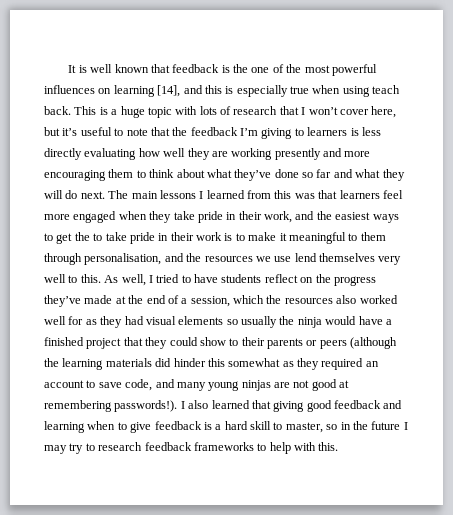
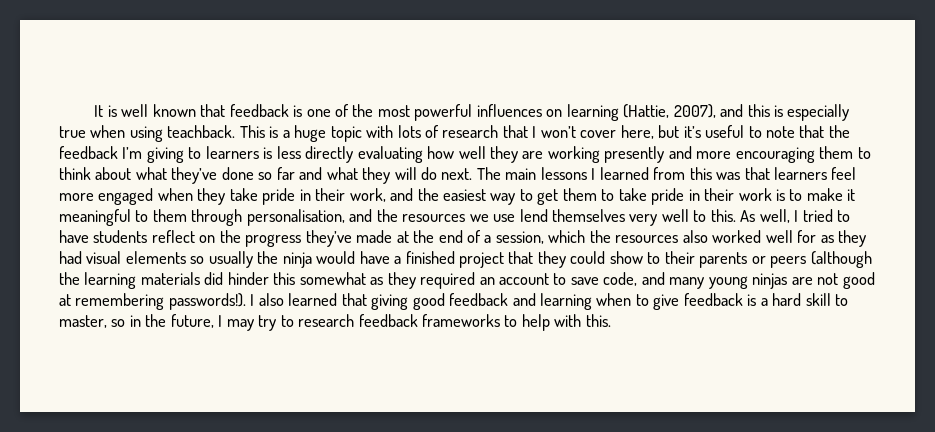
- It is well known that feedback is the one of the most powerful influences on learning [14], and this is especially true when using teach back.
+ It is well known that feedback is one of the most powerful influences on learning (Hattie, 2007), and this is especially true when using teachback.
- The main lessons I learned from this was that learners feel more engaged when they take pride in their work, and the easiest ways to get the to take pride in their work is to make it meaningful to them through personalisation, and the resources we use lend themselves very well to this.
+ The main lessons I learned from this was that learners feel more engaged when they take pride in their work, and the easiest way to get them to take pride in their work is to make it meaningful to them through personalisation, and the resources we use lend themselves very well to this.
- I also learned that giving good feedback and learning when to give feedback is a hard skill to master, so in the future I may try to research feedback frameworks to help with this.
+ I also learned that giving good feedback and learning when to give feedback is a hard skill to master, so in the future, I may try to research feedback frameworks to help with this.

